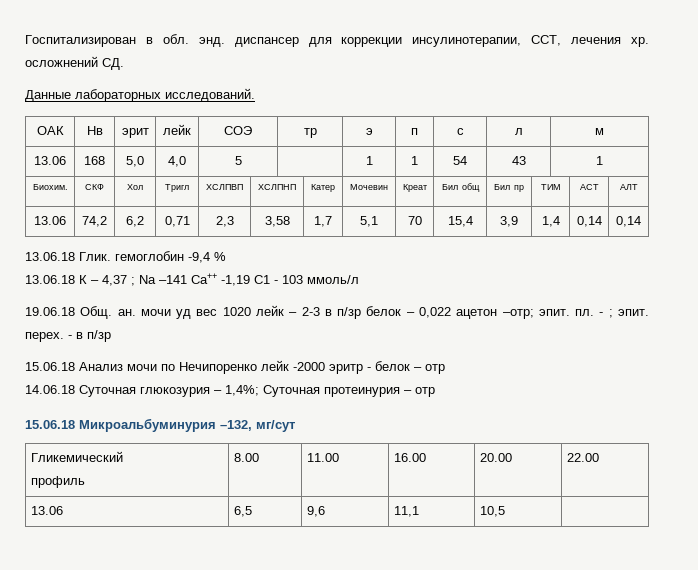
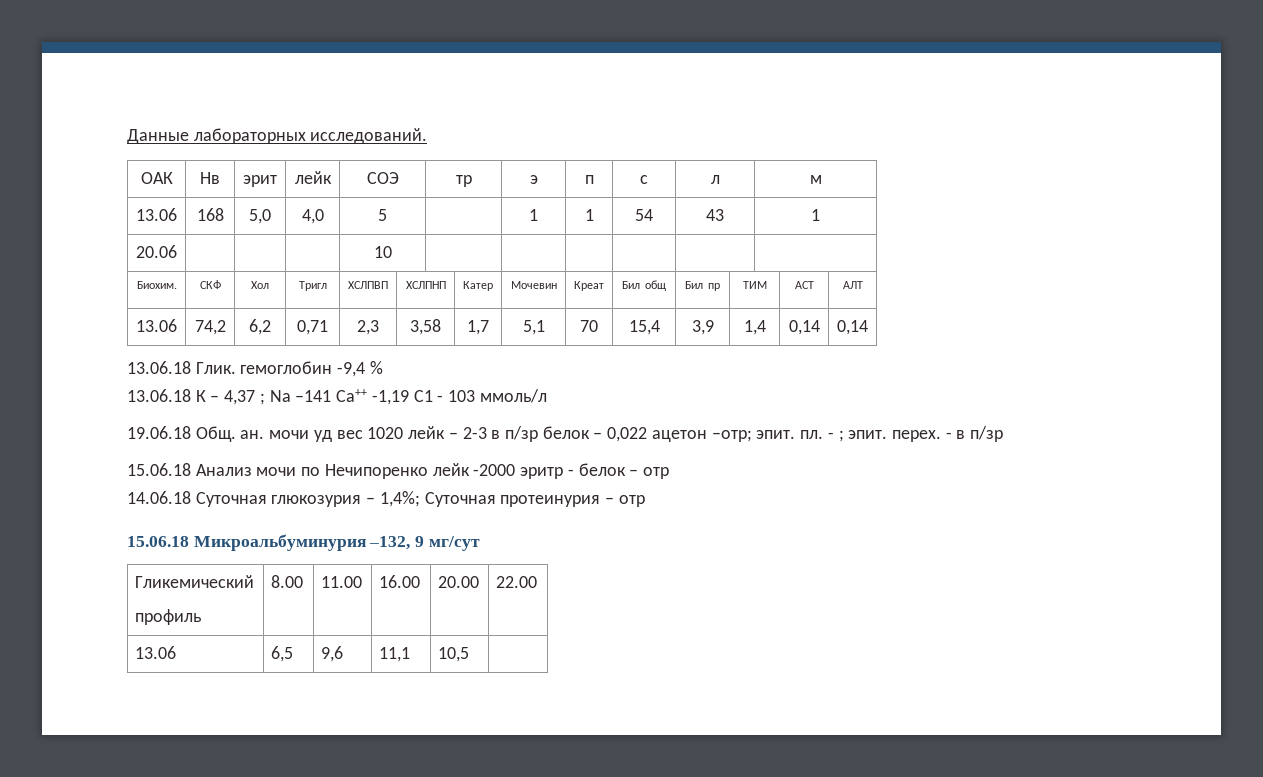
- Госпитализирован в обл. энд. диспансер для коррекции инсулинотерапии, ССТ, лечения хр. осложнений СД.
+ 20.06 | | | | 10 | | | | | |
- 15.06.18 Микроальбуминурия –132, мг/сут
+ 15.06.18 Микроальбуминурия –132, 9 мг/сут

